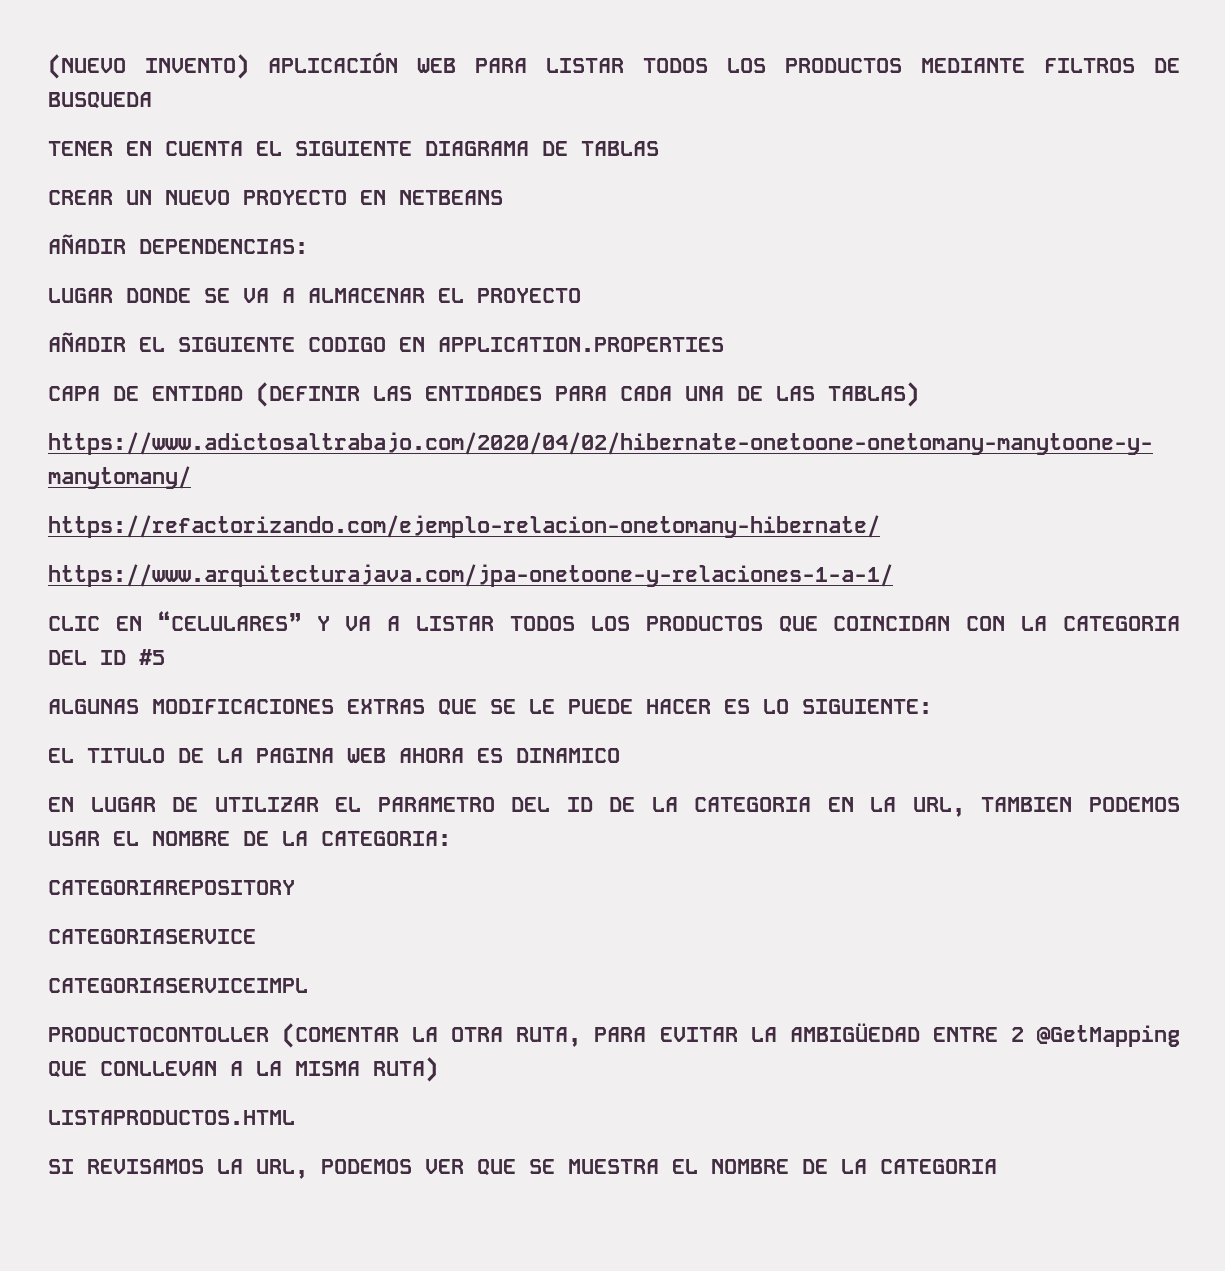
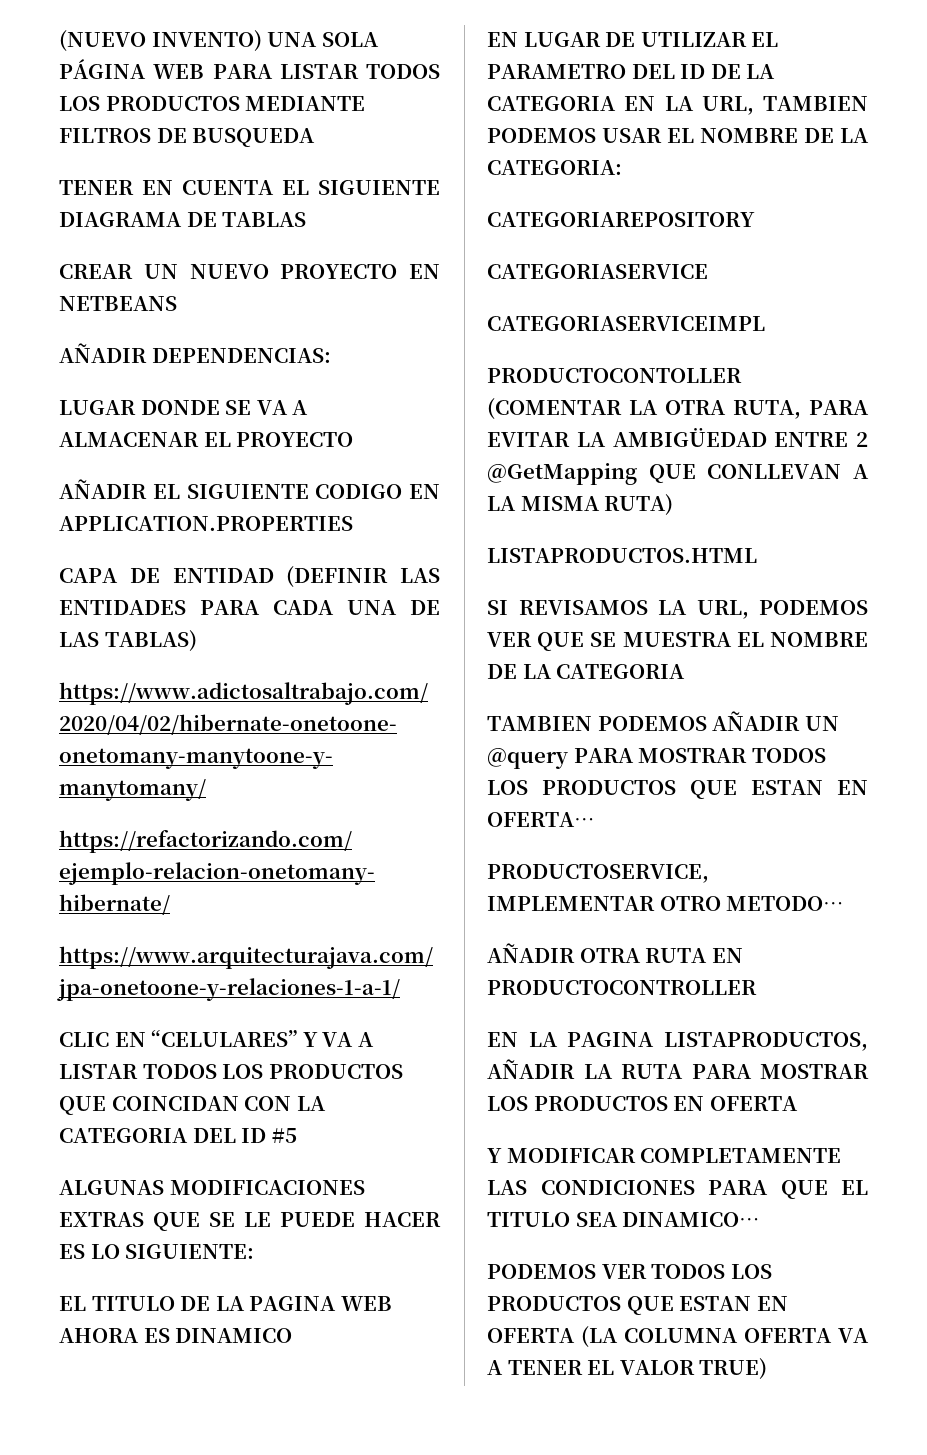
- (NUEVO INVENTO) APLICACIÓN WEB PARA LISTAR TODOS LOS PRODUCTOS MEDIANTE FILTROS DE BUSQUEDA
+ (NUEVO INVENTO) UNA SOLA PÁGINA WEB PARA LISTAR TODOS LOS PRODUCTOS MEDIANTE FILTROS DE BUSQUEDA
+ TAMBIEN PODEMOS AÑADIR UN @query PARA MOSTRAR TODOS LOS PRODUCTOS QUE ESTAN EN OFERTA…
+ PRODUCTOSERVICE, IMPLEMENTAR OTRO METODO…
+ AÑADIR OTRA RUTA EN PRODUCTOCONTROLLER
+ EN LA PAGINA LISTAPRODUCTOS, AÑADIR LA RUTA PARA MOSTRAR LOS PRODUCTOS EN OFERTA
+ Y MODIFICAR COMPLETAMENTE LAS CONDICIONES PARA QUE EL TITULO SEA DINAMICO…
+ PODEMOS VER TODOS LOS PRODUCTOS QUE ESTAN EN OFERTA (LA COLUMNA OFERTA VA A TENER EL VALOR TRUE)

